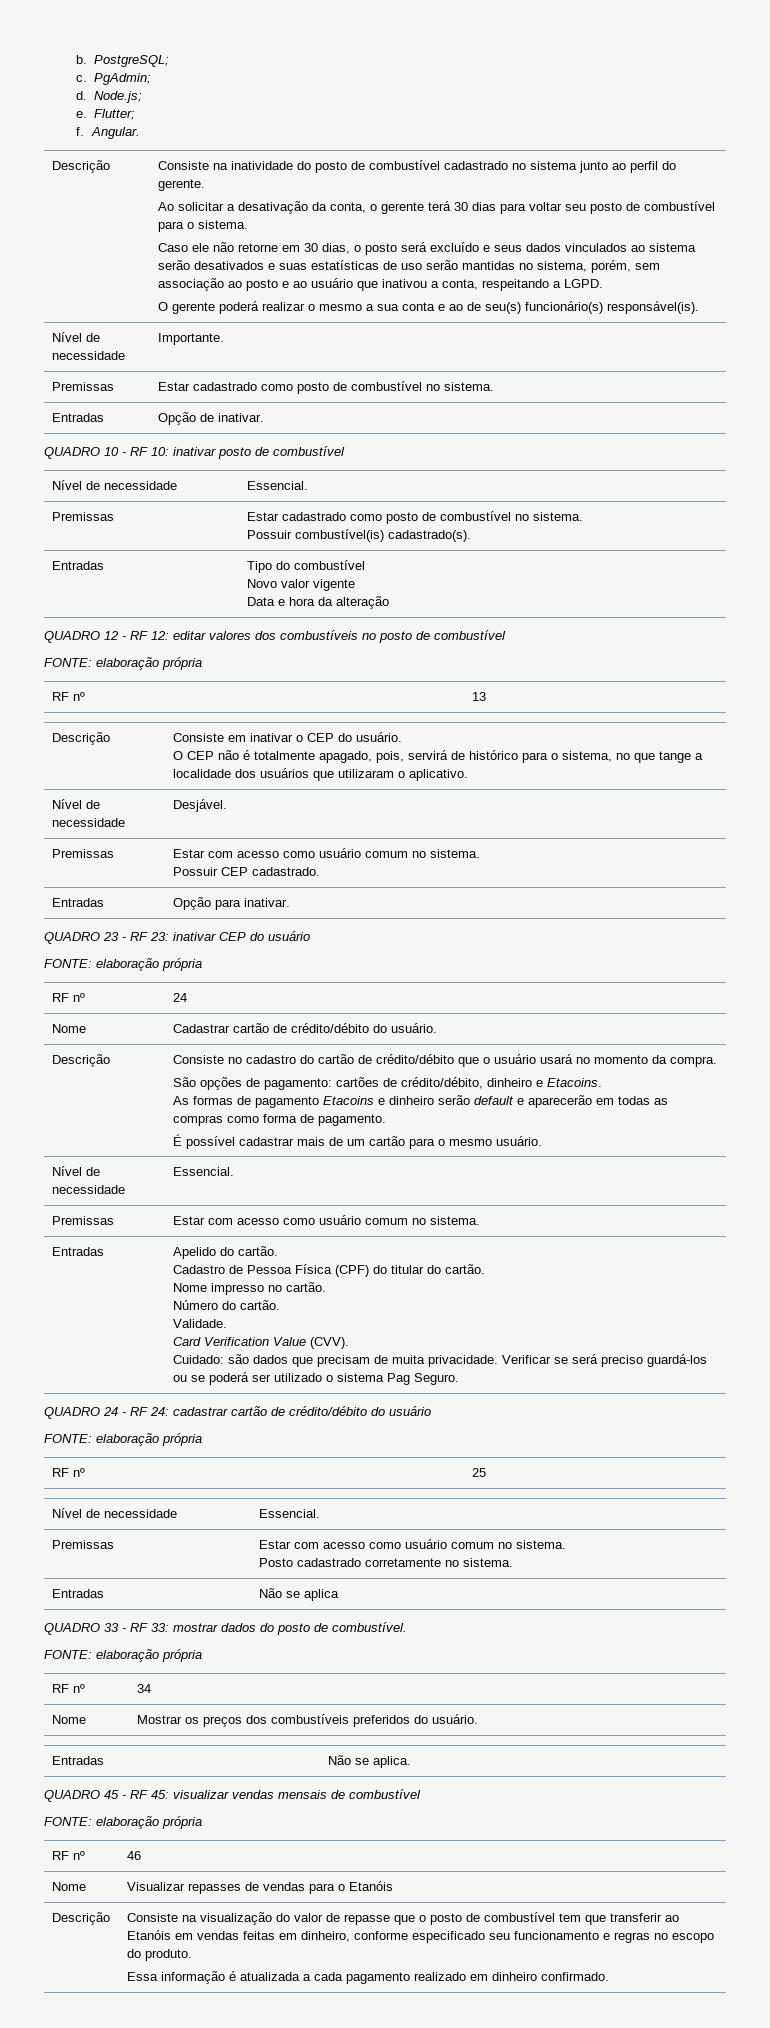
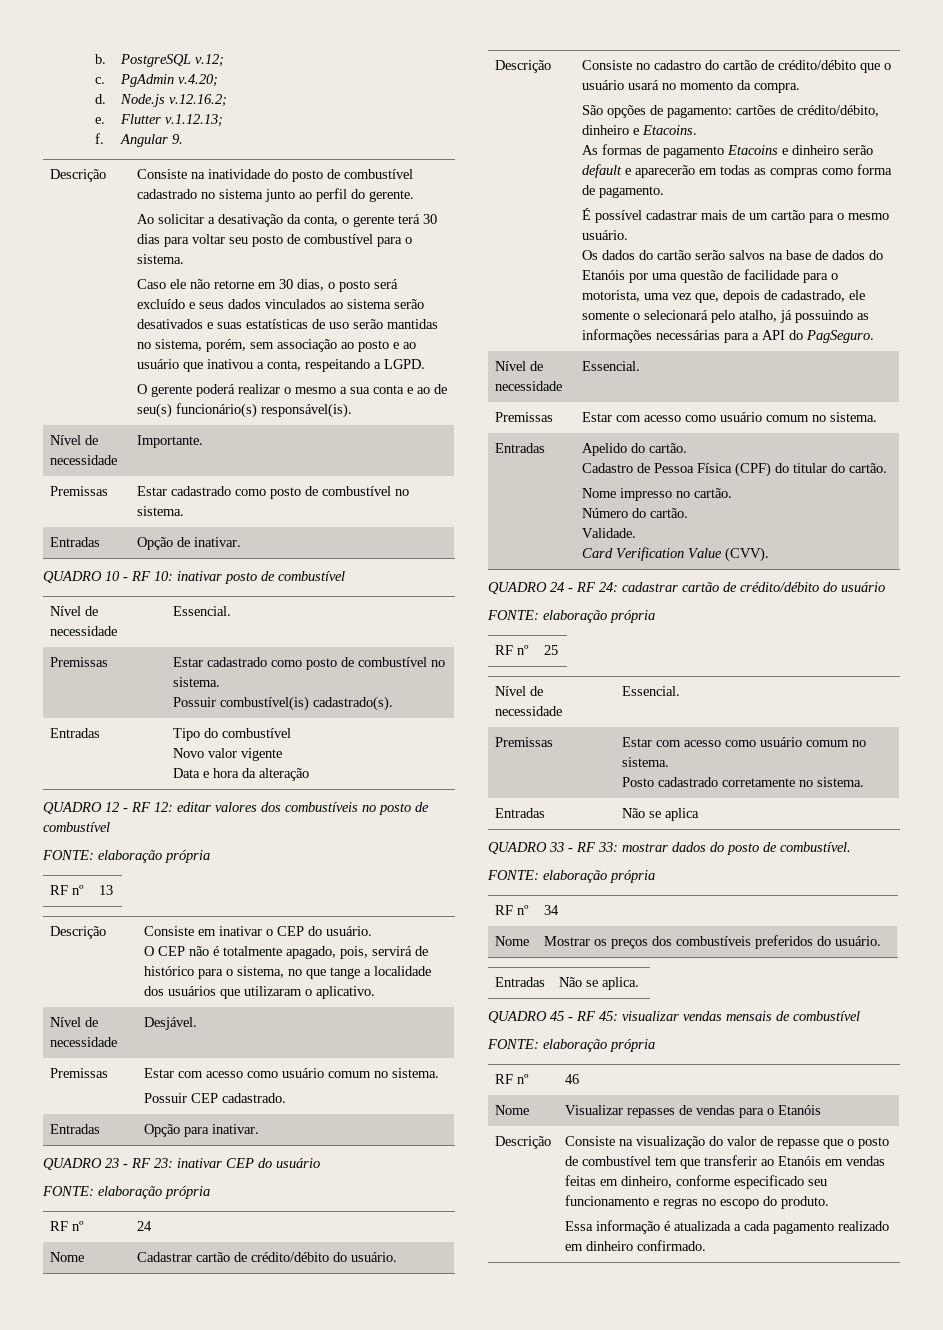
- PostgreSQL;
+ PostgreSQL v.12;
- PgAdmin;
+ PgAdmin v.4.20;
- Node.js;
+ Node.js v.12.16.2;
- Flutter;
+ Flutter v.1.12.13;
- Angular.
+ Angular 9.
+ Os dados do cartão serão salvos na base de dados do Etanóis por uma questão de facilidade para o motorista, uma vez que, depois de cadastrado, ele somente o selecionará pelo atalho, já possuindo as informações necessárias para a API do PagSeguro.
- Cuidado: são dados que precisam de muita privacidade. Verificar se será preciso guardá-los ou se poderá ser utilizado o sistema Pag Seguro.

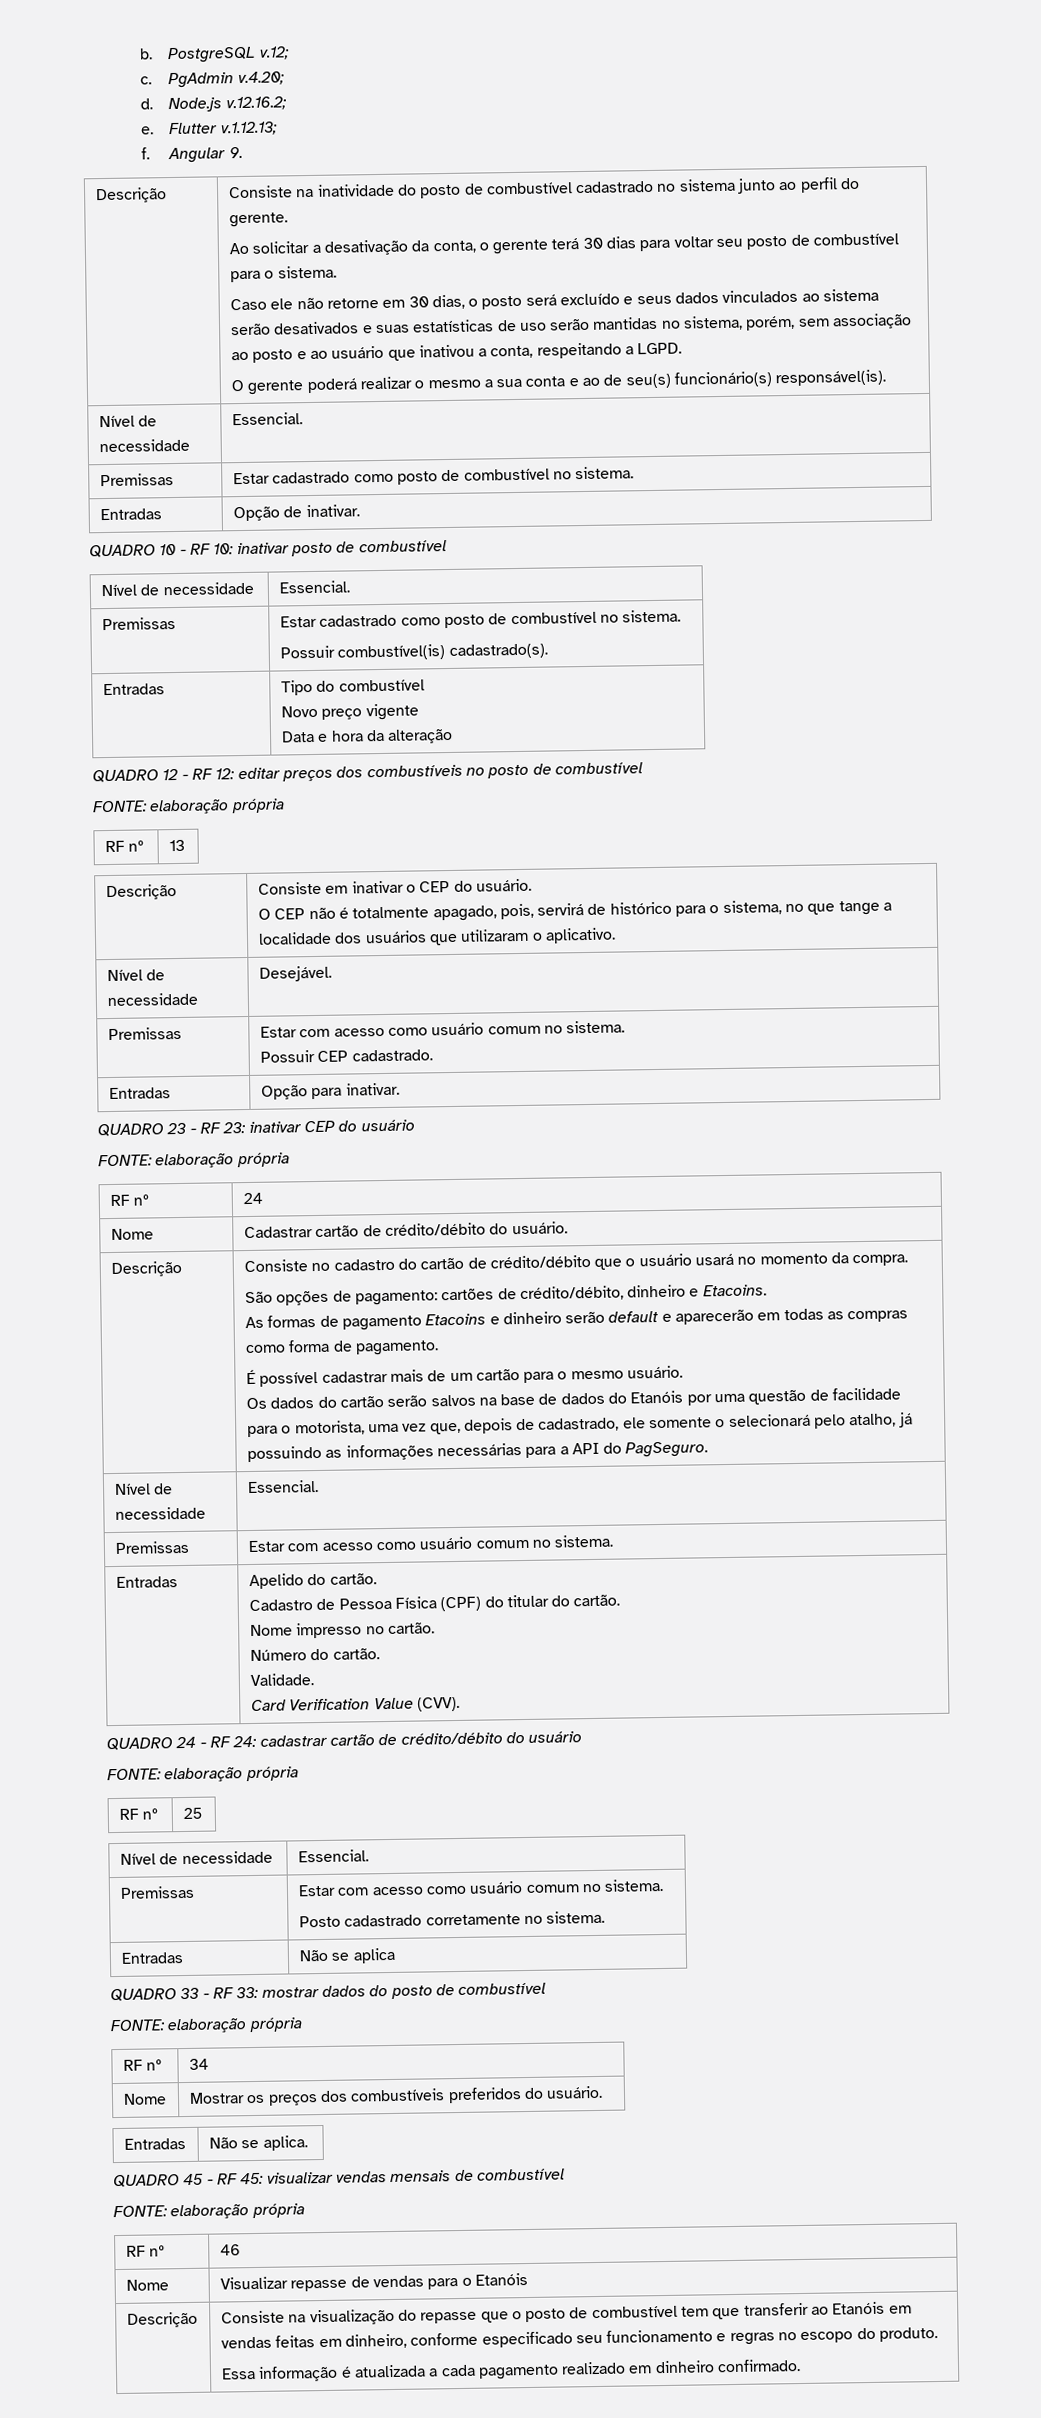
  O gerente poderá realizar o mesmo a sua conta e ao de seu(s) funcionário(s) responsável(is).
- Nível de necessidade | Importante.
+ Nível de necessidade | Essencial.
  Entradas | Tipo do combustível
- Novo valor vigente
+ Novo preço vigente
- QUADRO 12 - RF 12: editar valores dos combustíveis no posto de combustível
+ QUADRO 12 - RF 12: editar preços dos combustíveis no posto de combustível
- Nível de necessidade | Desjável.
+ Nível de necessidade | Desejável.
- QUADRO 33 - RF 33: mostrar dados do posto de combustível.
+ QUADRO 33 - RF 33: mostrar dados do posto de combustível
- Nome | Visualizar repasses de vendas para o Etanóis
+ Nome | Visualizar repasse de vendas para o Etanóis
- Consiste na visualização do valor de repasse que o posto de combustível tem que transferir ao Etanóis em vendas feitas em dinheiro, conforme especificado seu funcionamento e regras no escopo do produto.
+ Consiste na visualização do repasse que o posto de combustível tem que transferir ao Etanóis em vendas feitas em dinheiro, conforme especificado seu funcionamento e regras no escopo do produto.

